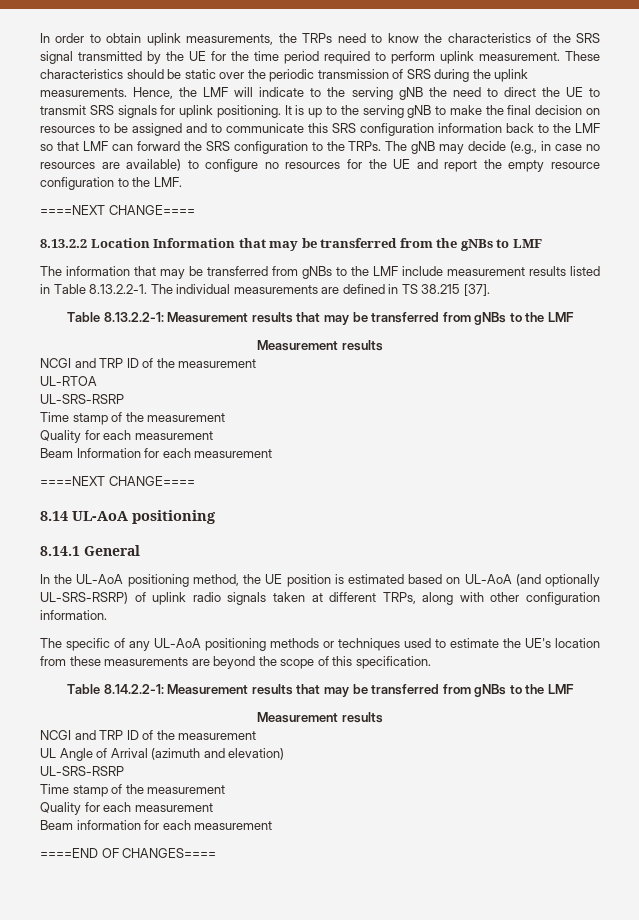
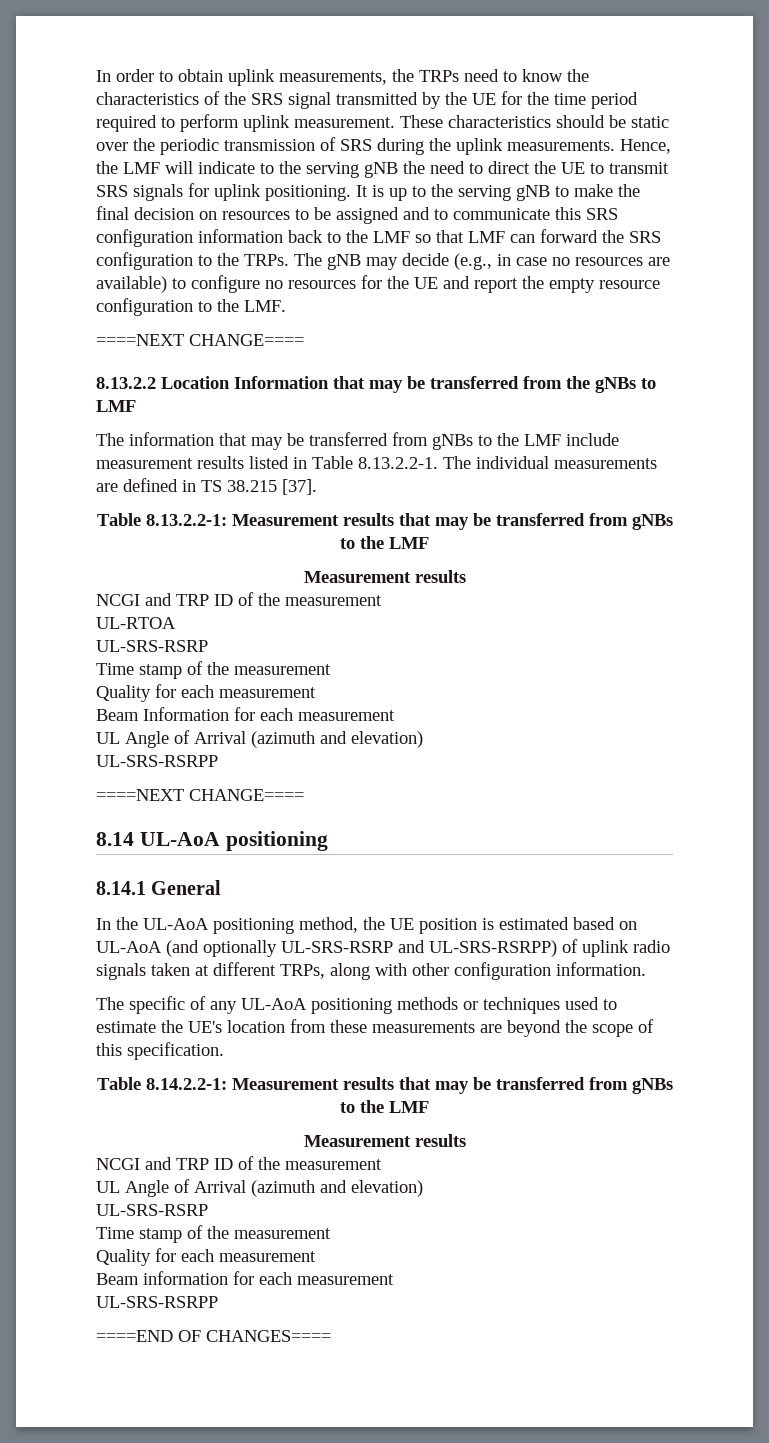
  Beam Information for each measurement
+ UL Angle of Arrival (azimuth and elevation)
+ UL-SRS-RSRPP
- In the UL-AoA positioning method, the UE position is estimated based on UL-AoA (and optionally UL-SRS-RSRP) of uplink radio signals taken at different TRPs, along with other configuration information.
+ In the UL-AoA positioning method, the UE position is estimated based on UL-AoA (and optionally UL-SRS-RSRP and UL-SRS-RSRPP) of uplink radio signals taken at different TRPs, along with other configuration information.
  Beam information for each measurement
+ UL-SRS-RSRPP

